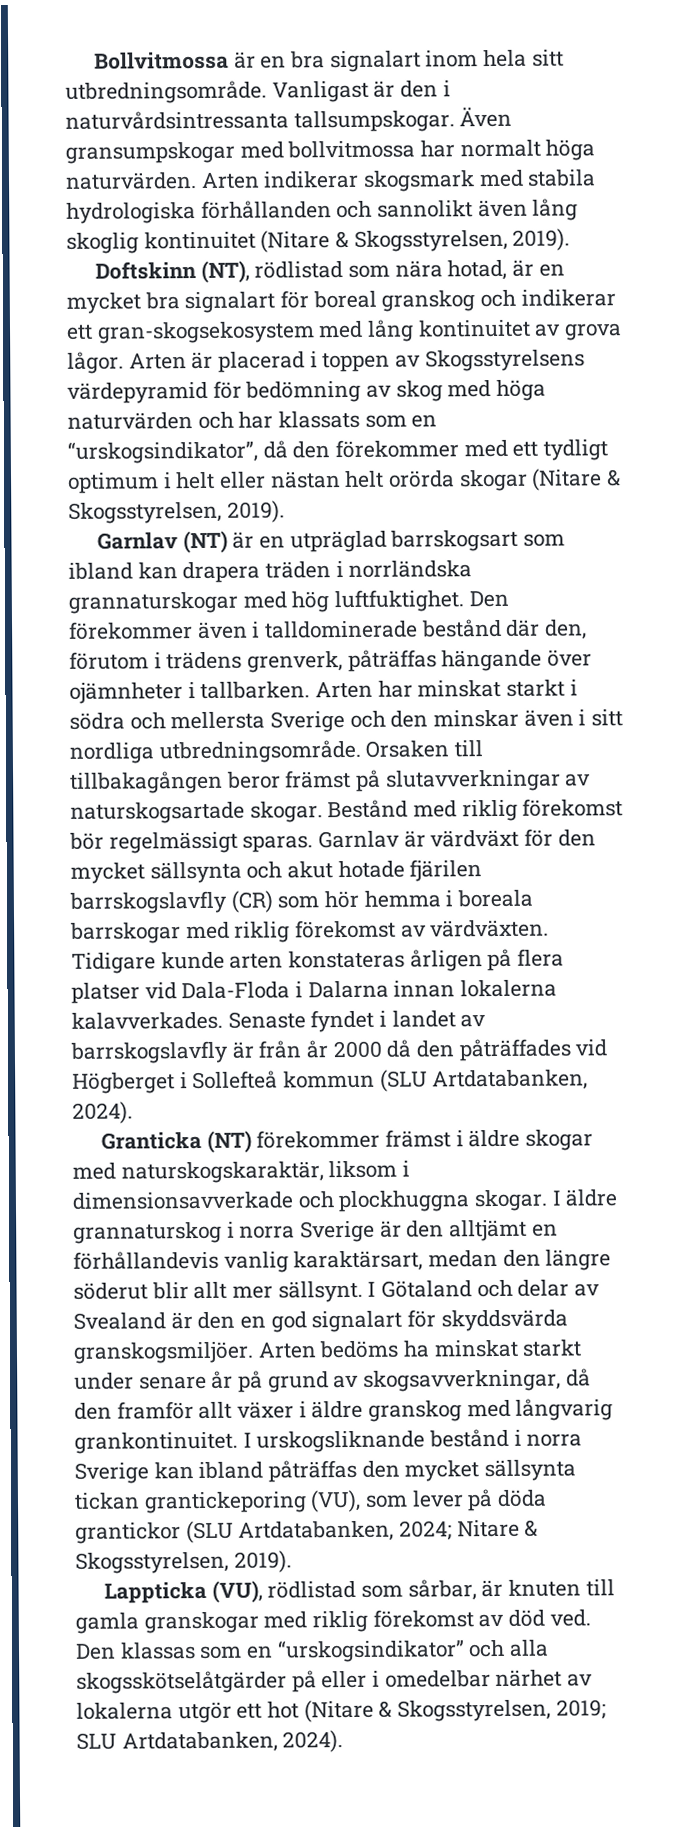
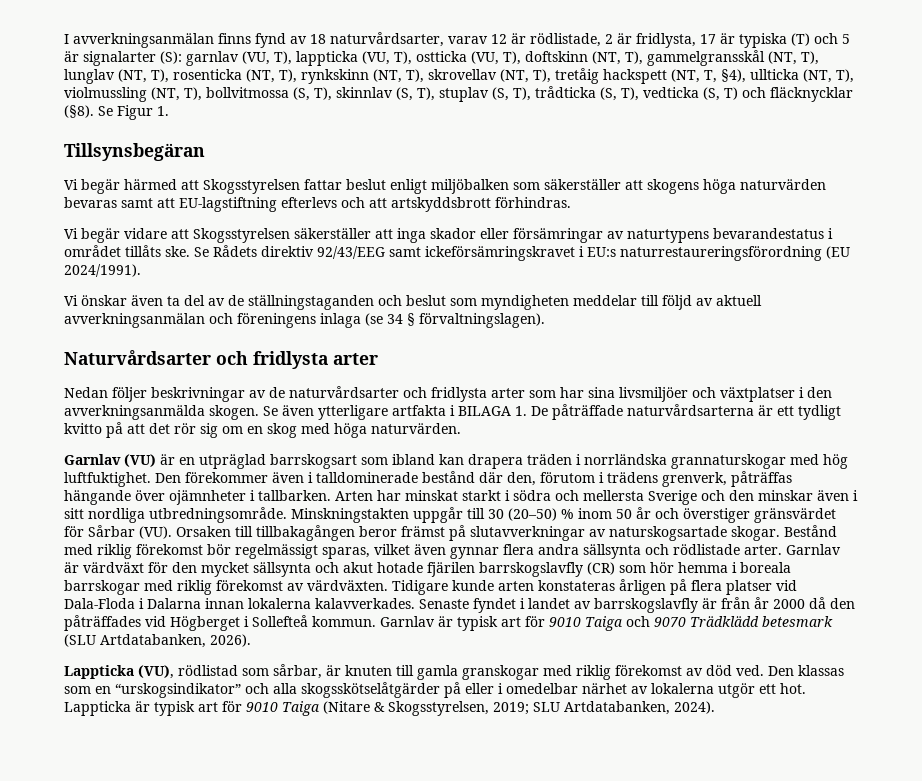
- Bollvitmossa är en bra signalart inom hela sitt utbredningsområde. Vanligast är den i naturvårdsintressanta tallsumpskogar. Även gransumpskogar med bollvitmossa har normalt höga naturvärden. Arten indikerar skogsmark med stabila hydrologiska förhållanden och sannolikt även lång skoglig kontinuitet (Nitare & Skogsstyrelsen, 2019).
- Doftskinn (NT), rödlistad som nära hotad, är en mycket bra signalart för boreal granskog och indikerar ett gran-skogsekosystem med lång kontinuitet av grova lågor. Arten är placerad i toppen av Skogsstyrelsens värdepyramid för bedömning av skog med höga naturvärden och har klassats som en “urskogsindikator”, då den förekommer med ett tydligt optimum i helt eller nästan helt orörda skogar (Nitare & Skogsstyrelsen, 2019).
- Garnlav (NT) är en utpräglad barrskogsart som ibland kan drapera träden i norrländska grannaturskogar med hög luftfuktighet.
+ I avverkningsanmälan finns fynd av 18 naturvårdsarter, varav 12 är rödlistade, 2 är fridlysta, 17 är typiska (T) och 5 är signalarter (S): garnlav (VU, T), lappticka (VU, T), ostticka (VU, T), doftskinn (NT, T), gammelgransskål (NT, T), lunglav (NT, T), rosenticka (NT, T), rynkskinn (NT, T), skrovellav (NT, T), tretåig hackspett (NT, T, §4), ullticka (NT, T), violmussling (NT, T), bollvitmossa (S, T), skinnlav (S, T), stuplav (S, T), trådticka (S, T), vedticka (S, T) och fläcknycklar (§8). Se Figur 1.
+ Tillsynsbegäran
+ Vi begär härmed att Skogsstyrelsen fattar beslut enligt miljöbalken som säkerställer att skogens höga naturvärden bevaras samt att EU-lagstiftning efterlevs och att artskyddsbrott förhindras.
+ Vi begär vidare att Skogsstyrelsen säkerställer att inga skador eller försämringar av naturtypens bevarandestatus i området tillåts ske. Se Rådets direktiv 92/43/EEG samt ickeförsämringskravet i EU:s naturrestaureringsförordning (EU 2024/1991).
+ Vi önskar även ta del av de ställningstaganden och beslut som myndigheten meddelar till följd av aktuell avverkningsanmälan och föreningens inlaga (se 34 § förvaltningslagen).
+ Naturvårdsarter och fridlysta arter
+ Nedan följer beskrivningar av de naturvårdsarter och fridlysta arter som har sina livsmiljöer och växtplatser i den avverkningsanmälda skogen. Se även ytterligare artfakta i BILAGA 1. De påträffade naturvårdsarterna är ett tydligt kvitto på att det rör sig om en skog med höga naturvärden.
+ Garnlav (VU) är en utpräglad barrskogsart som ibland kan drapera träden i norrländska grannaturskogar med hög luftfuktighet.
- Orsaken till tillbakagången beror främst på slutavverkningar av naturskogsartade skogar.
+ Minskningstakten uppgår till 30 (20–50) % inom 50 år och överstiger gränsvärdet för Sårbar (VU). Orsaken till tillbakagången beror främst på slutavverkningar av naturskogsartade skogar.
- Bestånd med riklig förekomst bör regelmässigt sparas.
+ Bestånd med riklig förekomst bör regelmässigt sparas, vilket även gynnar flera andra sällsynta och rödlistade arter.
- Senaste fyndet i landet av barrskogslavfly är från år 2000 då den påträffades vid Högberget i Sollefteå kommun (SLU Artdatabanken, 2024).
- Granticka (NT) förekommer främst i äldre skogar med naturskogskaraktär, liksom i dimensionsavverkade och plockhuggna skogar. I äldre grannaturskog i norra Sverige är den alltjämt en förhållandevis vanlig karaktärsart, medan den längre söderut blir allt mer sällsynt. I Götaland och delar av Svealand är den en god signalart för skyddsvärda granskogsmiljöer. Arten bedöms ha minskat starkt under senare år på grund av skogsavverkningar, då den framför allt växer i äldre granskog med långvarig grankontinuitet. I urskogsliknande bestånd i norra Sverige kan ibland påträffas den mycket sällsynta tickan grantickeporing (VU), som lever på döda grantickor (SLU Artdatabanken, 2024; Nitare & Skogsstyrelsen, 2019).
+ Senaste fyndet i landet av barrskogslavfly är från år 2000 då den påträffades vid Högberget i Sollefteå kommun. Garnlav är typisk art för 9010 Taiga och 9070 Trädklädd betesmark (SLU Artdatabanken, 2026).
- Den klassas som en “urskogsindikator” och alla skogsskötselåtgärder på eller i omedelbar närhet av lokalerna utgör ett hot (Nitare & Skogsstyrelsen, 2019; SLU Artdatabanken, 2024).
+ Den klassas som en “urskogsindikator” och alla skogsskötselåtgärder på eller i omedelbar närhet av lokalerna utgör ett hot. Lappticka är typisk art för 9010 Taiga (Nitare & Skogsstyrelsen, 2019; SLU Artdatabanken, 2024).

